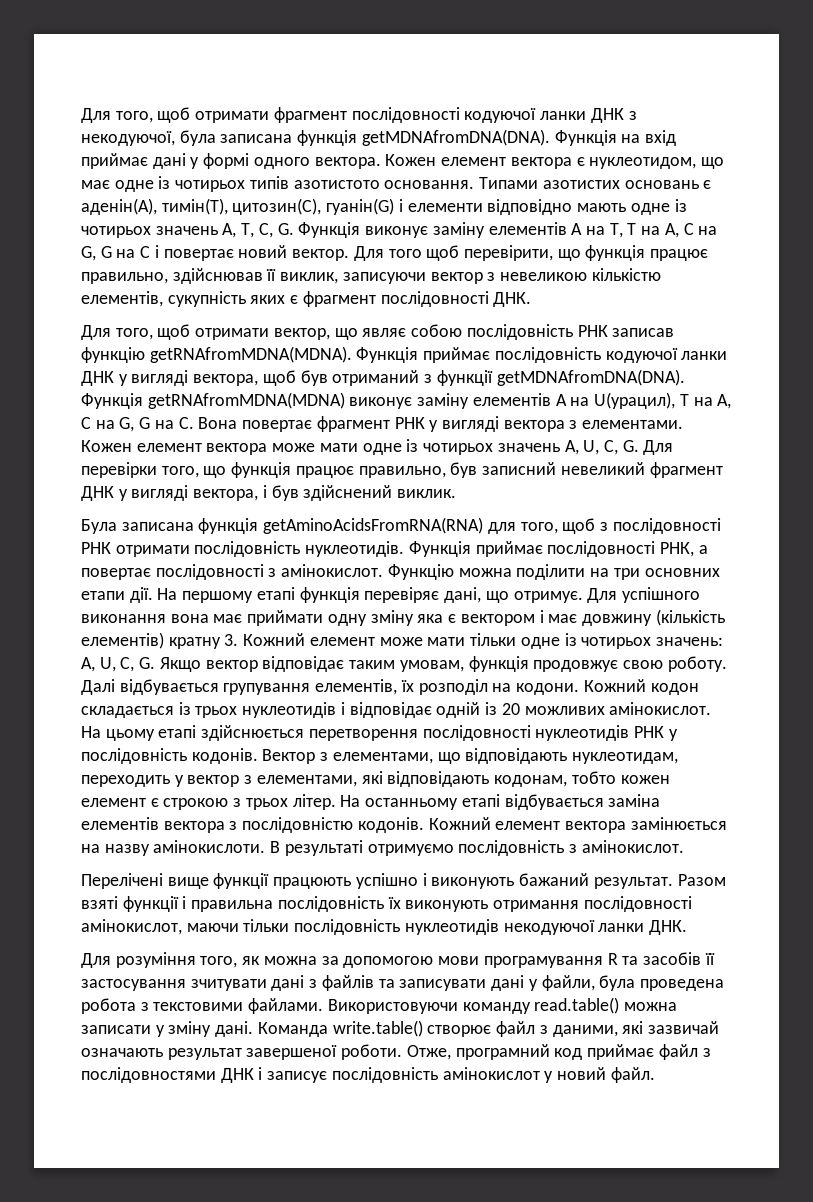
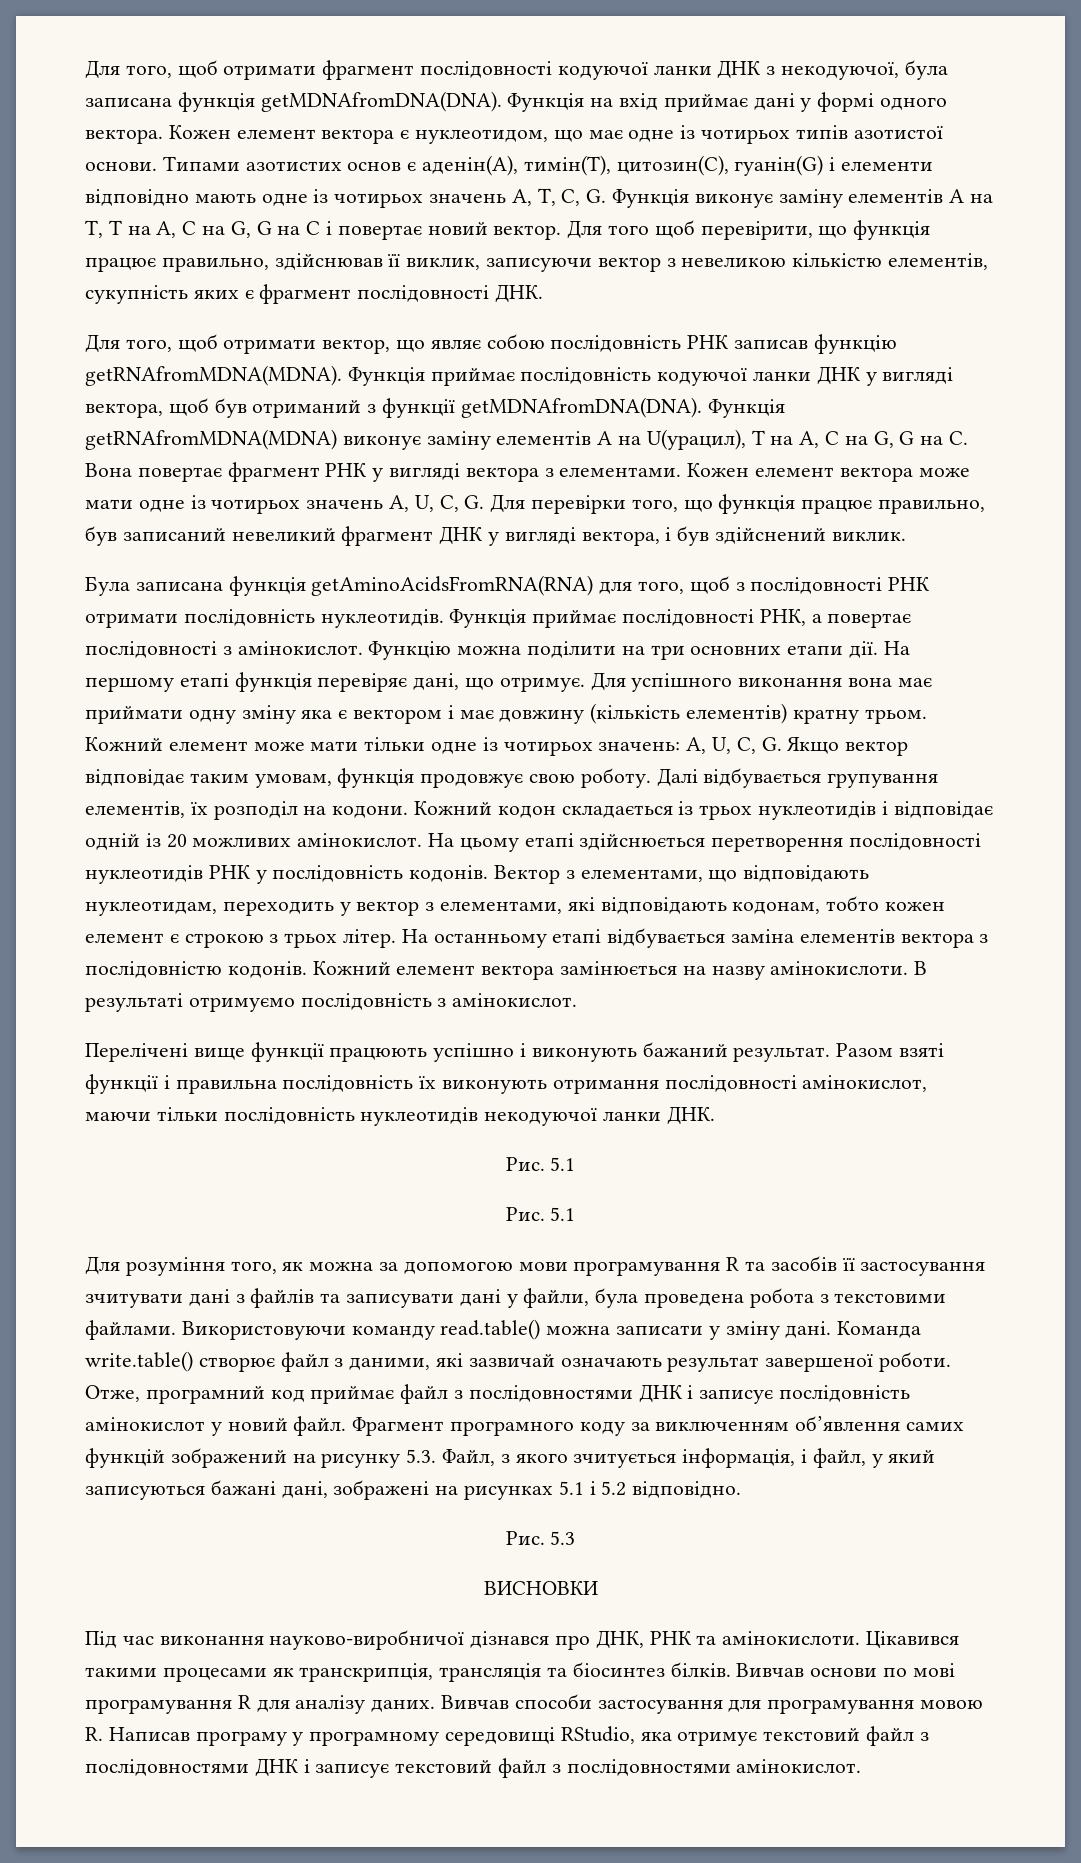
- Кожен елемент вектора є нуклеотидом, що має одне із чотирьох типів азотистото основання.
+ Кожен елемент вектора є нуклеотидом, що має одне із чотирьох типів азотистої основи.
- Типами азотистих основань є аденін(A), тимін(T), цитозин(C), гуанін(G) і елементи відповідно мають одне із чотирьох значень A, T, C, G. Функція виконує заміну елементів A на T, T на A, C на G, G на C і повертає новий вектор.
+ Типами азотистих основ є аденін(A), тимін(T), цитозин(C), гуанін(G) і елементи відповідно мають одне із чотирьох значень A, T, C, G. Функція виконує заміну елементів A на T, T на A, C на G, G на C і повертає новий вектор.
- Кожен елемент вектора може мати одне із чотирьох значень A, U, C, G. Для перевірки того, що функція працює правильно, був записний невеликий фрагмент ДНК у вигляді вектора, і був здійснений виклик.
+ Кожен елемент вектора може мати одне із чотирьох значень A, U, C, G. Для перевірки того, що функція працює правильно, був записаний невеликий фрагмент ДНК у вигляді вектора, і був здійснений виклик.
- Для успішного виконання вона має приймати одну зміну яка є вектором і має довжину (кількість елементів) кратну 3. Кожний елемент може мати тільки одне із чотирьох значень: A, U, C, G. Якщо вектор відповідає таким умовам, функція продовжує свою роботу.
+ Для успішного виконання вона має приймати одну зміну яка є вектором і має довжину (кількість елементів) кратну трьом. Кожний елемент може мати тільки одне із чотирьох значень: A, U, C, G. Якщо вектор відповідає таким умовам, функція продовжує свою роботу.
  Разом взяті функції і правильна послідовність їх виконують отримання послідовності амінокислот, маючи тільки послідовність нуклеотидів некодуючої ланки ДНК.
+ Рис. 5.1
+ Рис. 5.1
+ Фрагмент програмного коду за виключенням об’явлення самих функцій зображений на рисунку 5.3. Файл, з якого зчитується інформація, і файл, у який записуються бажані дані, зображені на рисунках 5.1 і 5.2 відповідно.
+ Рис. 5.3
+ ВИСНОВКИ
+ Під час виконання науково-виробничої дізнався про ДНК, РНК та амінокислоти. Цікавився такими процесами як транскрипція, трансляція та біосинтез білків. Вивчав основи по мові програмування R для аналізу даних. Вивчав способи застосування для програмування мовою R. Написав програму у програмному середовищі RStudio, яка отримує текстовий файл з послідовностями ДНК і записує текстовий файл з послідовностями амінокислот.

